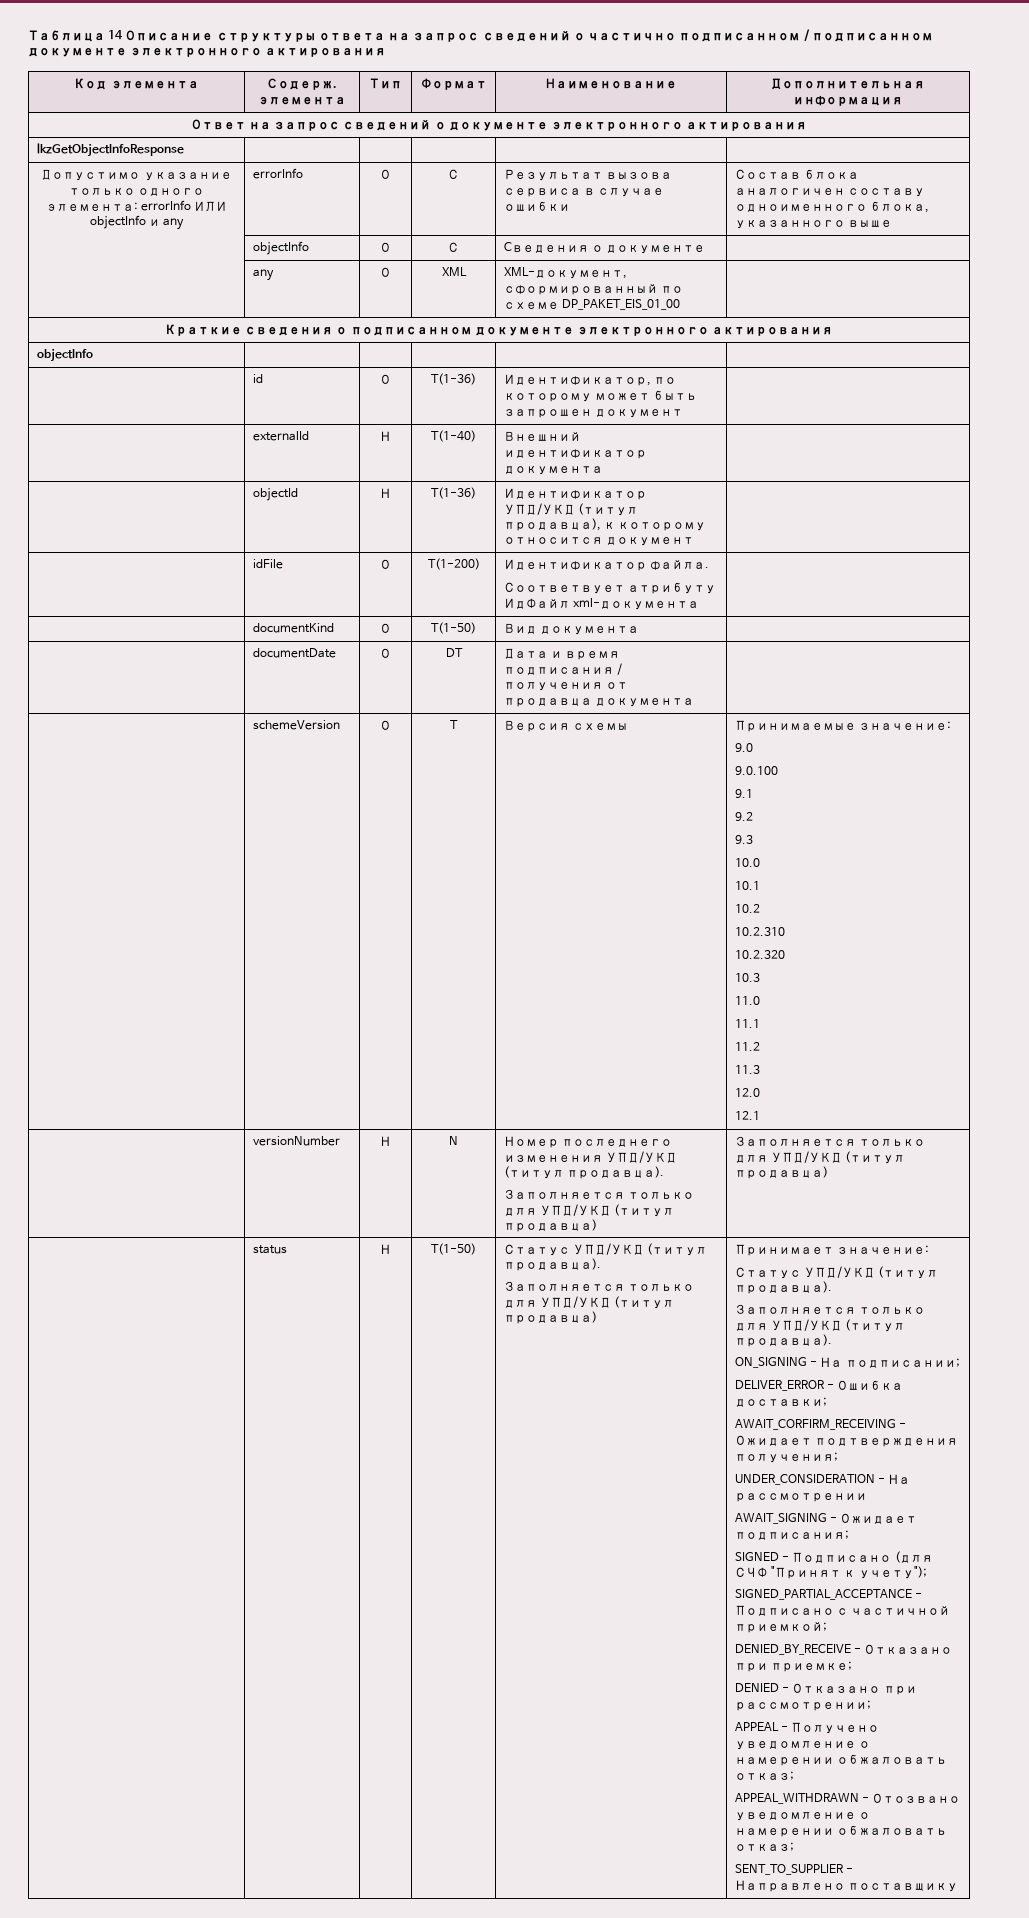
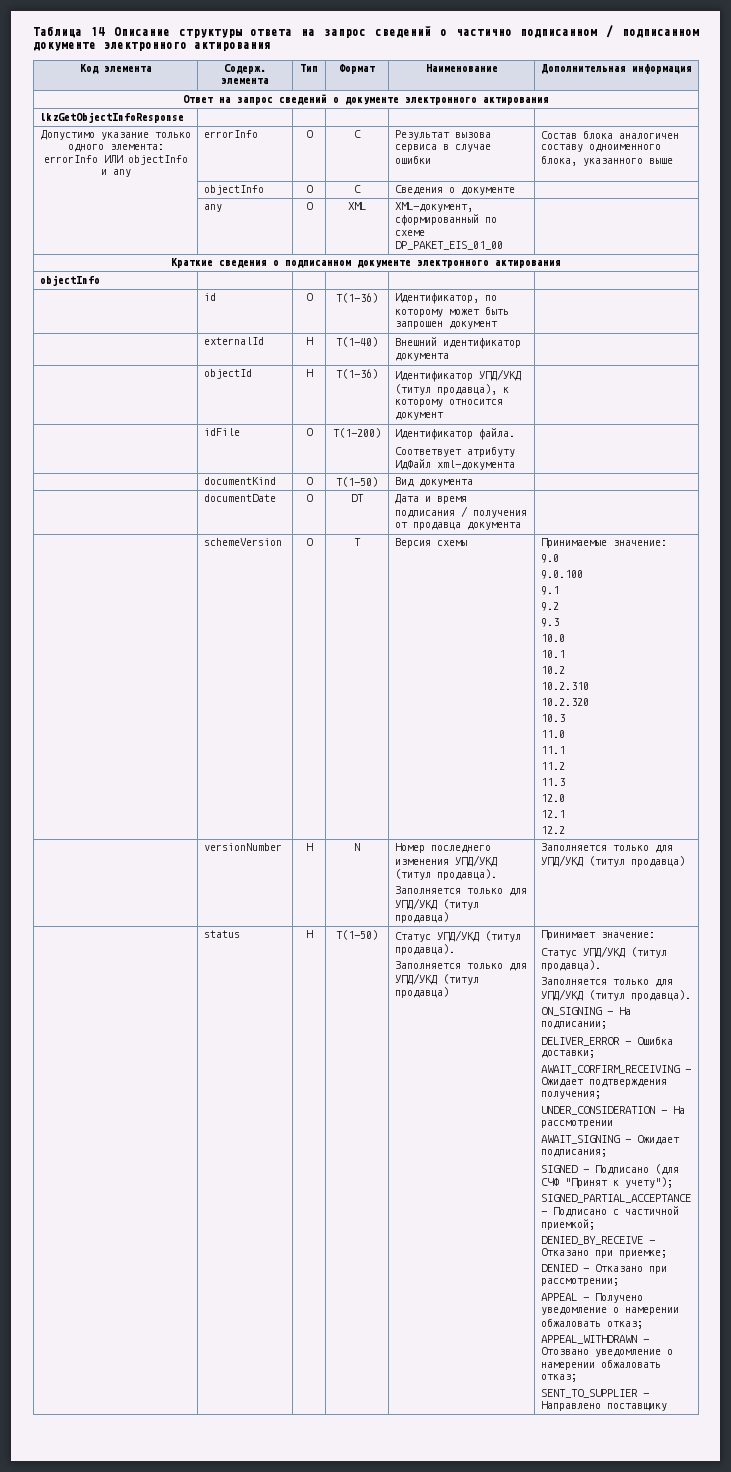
  | schemeVersion | О | T | Версия схемы | Принимаемые значение:
  9.0
  9.0.100
  9.1
  9.2
  9.3
  10.0
  10.1
  10.2
  10.2.310
  10.2.320
  10.3
  11.0
  11.1
  11.2
  11.3
  12.0
  12.1
+ 12.2

